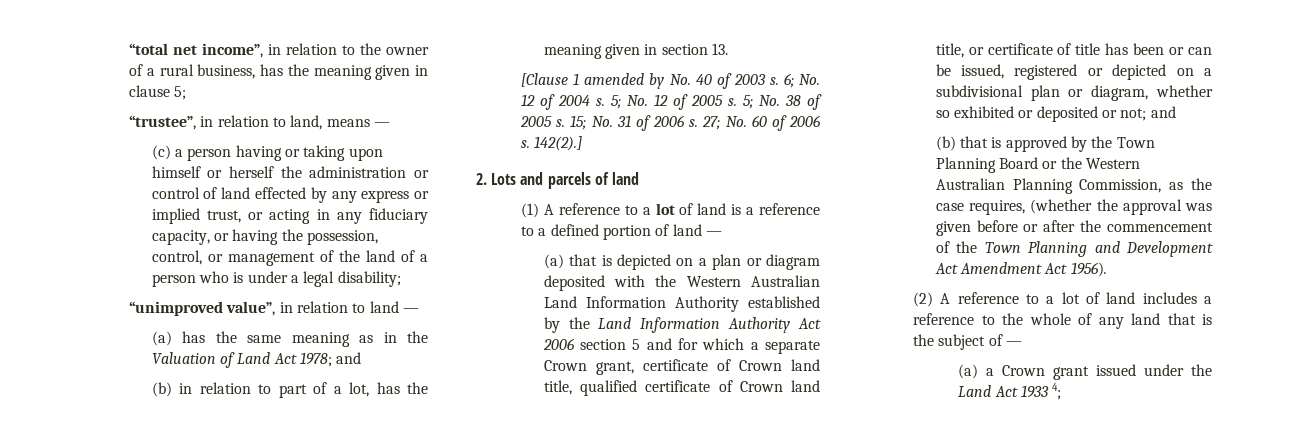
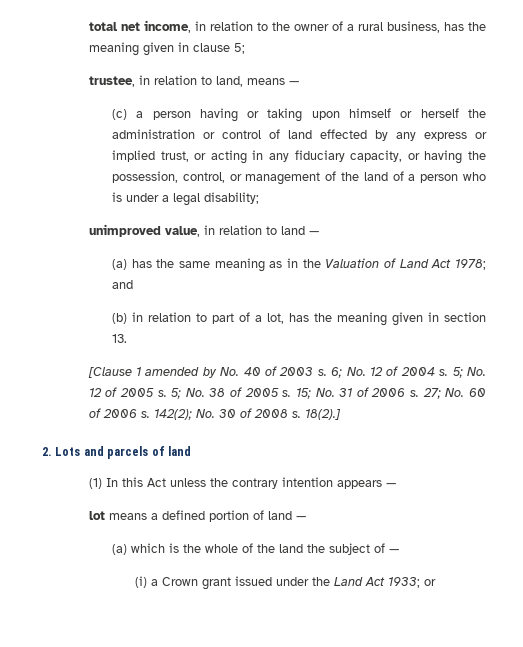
- “total net income”, in relation to the owner of a rural business, has the meaning given in clause 5;
+ total net income, in relation to the owner of a rural business, has the meaning given in clause 5;
- “trustee”, in relation to land, means —
+ trustee, in relation to land, means —
- “unimproved value”, in relation to land —
+ unimproved value, in relation to land —
- 142(2).]
+ 142(2); No. 30 of 2008 s. 18(2).]
- (1) A reference to a lot of land is a reference to a defined portion of land —
+ (1) In this Act unless the contrary intention appears —
+ lot means a defined portion of land —
- (a) that is depicted on a plan or diagram deposited with the Western Australian Land Information Authority established by the Land Information Authority Act 2006 section 5 and for which a separate Crown grant, certificate of Crown land title, qualified certificate of Crown land title, or certificate of title has been or can be issued, registered or depicted on a subdivisional plan or diagram, whether so exhibited or deposited or not; and
- (b) that is approved by the Town Planning Board or the Western Australian Planning Commission, as the case requires, (whether the approval was given before or after the commencement of the Town Planning and Development Act Amendment Act 1956).
- (2) A reference to a lot of land includes a reference to the whole of any land that is the subject of —
+ (a) which is the whole of the land the subject of —
- (a) a Crown grant issued under the Land Act 1933 4;
+ (i) a Crown grant issued under the Land Act 1933; or

